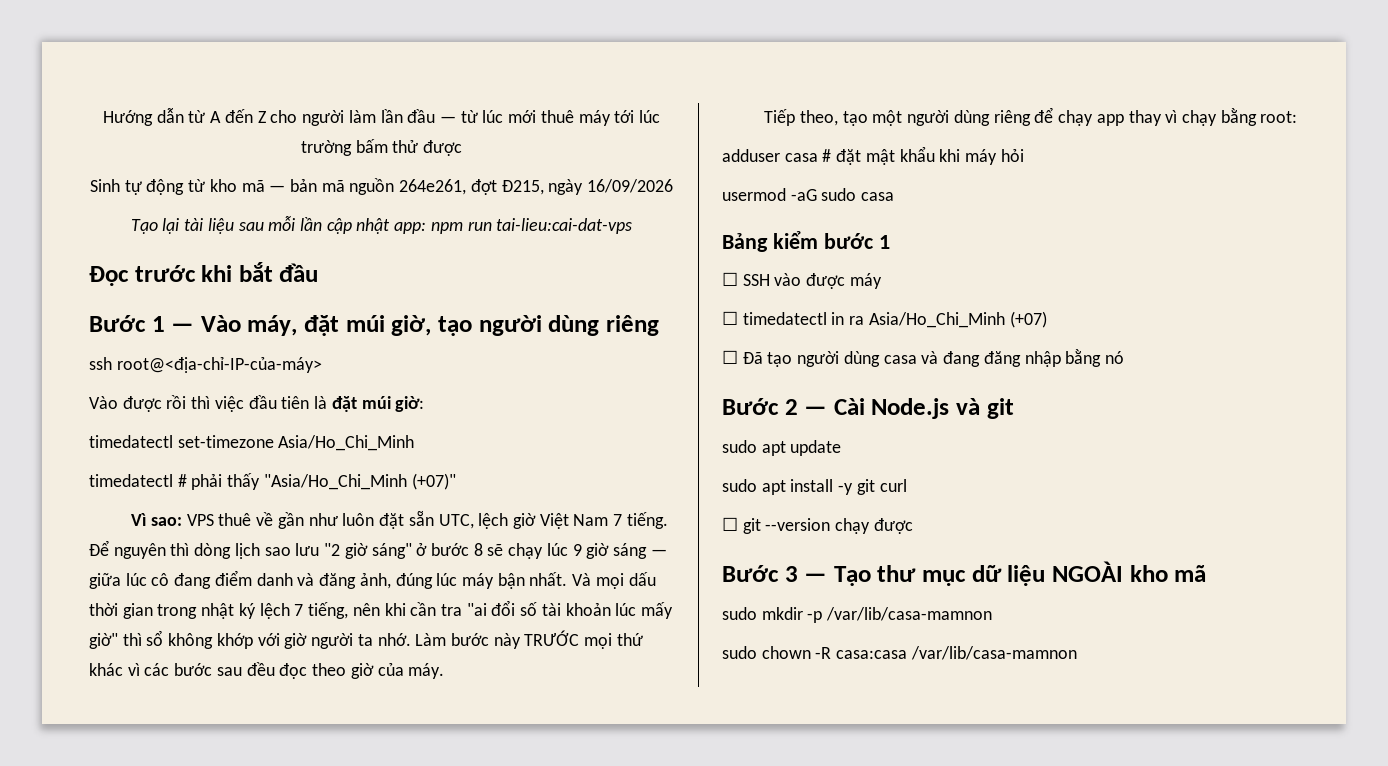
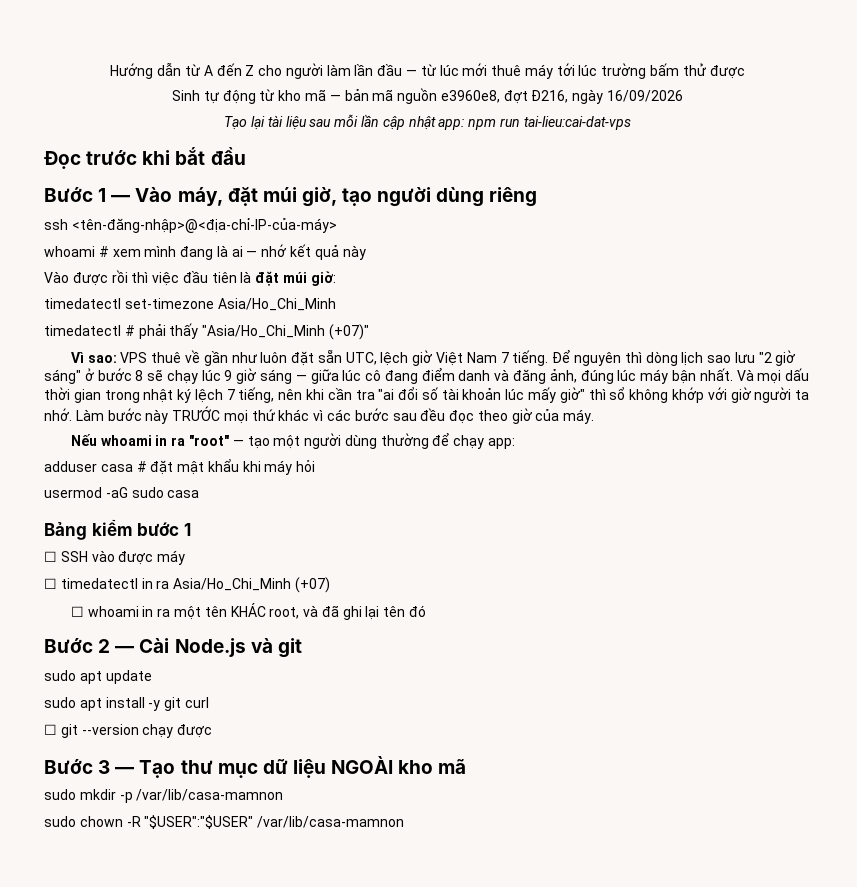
- Sinh tự động từ kho mã — bản mã nguồn 264e261, đợt Đ215, ngày 16/09/2026
+ Sinh tự động từ kho mã — bản mã nguồn e3960e8, đợt Đ216, ngày 16/09/2026
- ssh root@<địa-chỉ-IP-của-máy>
+ ssh <tên-đăng-nhập>@<địa-chỉ-IP-của-máy>
+ whoami # xem mình đang là ai — nhớ kết quả này
- Tiếp theo, tạo một người dùng riêng để chạy app thay vì chạy bằng root:
+ Nếu whoami in ra "root" — tạo một người dùng thường để chạy app:
- ☐ Đã tạo người dùng casa và đang đăng nhập bằng nó
+ ☐ whoami in ra một tên KHÁC root, và đã ghi lại tên đó
- sudo chown -R casa:casa /var/lib/casa-mamnon
+ sudo chown -R "$USER":"$USER" /var/lib/casa-mamnon

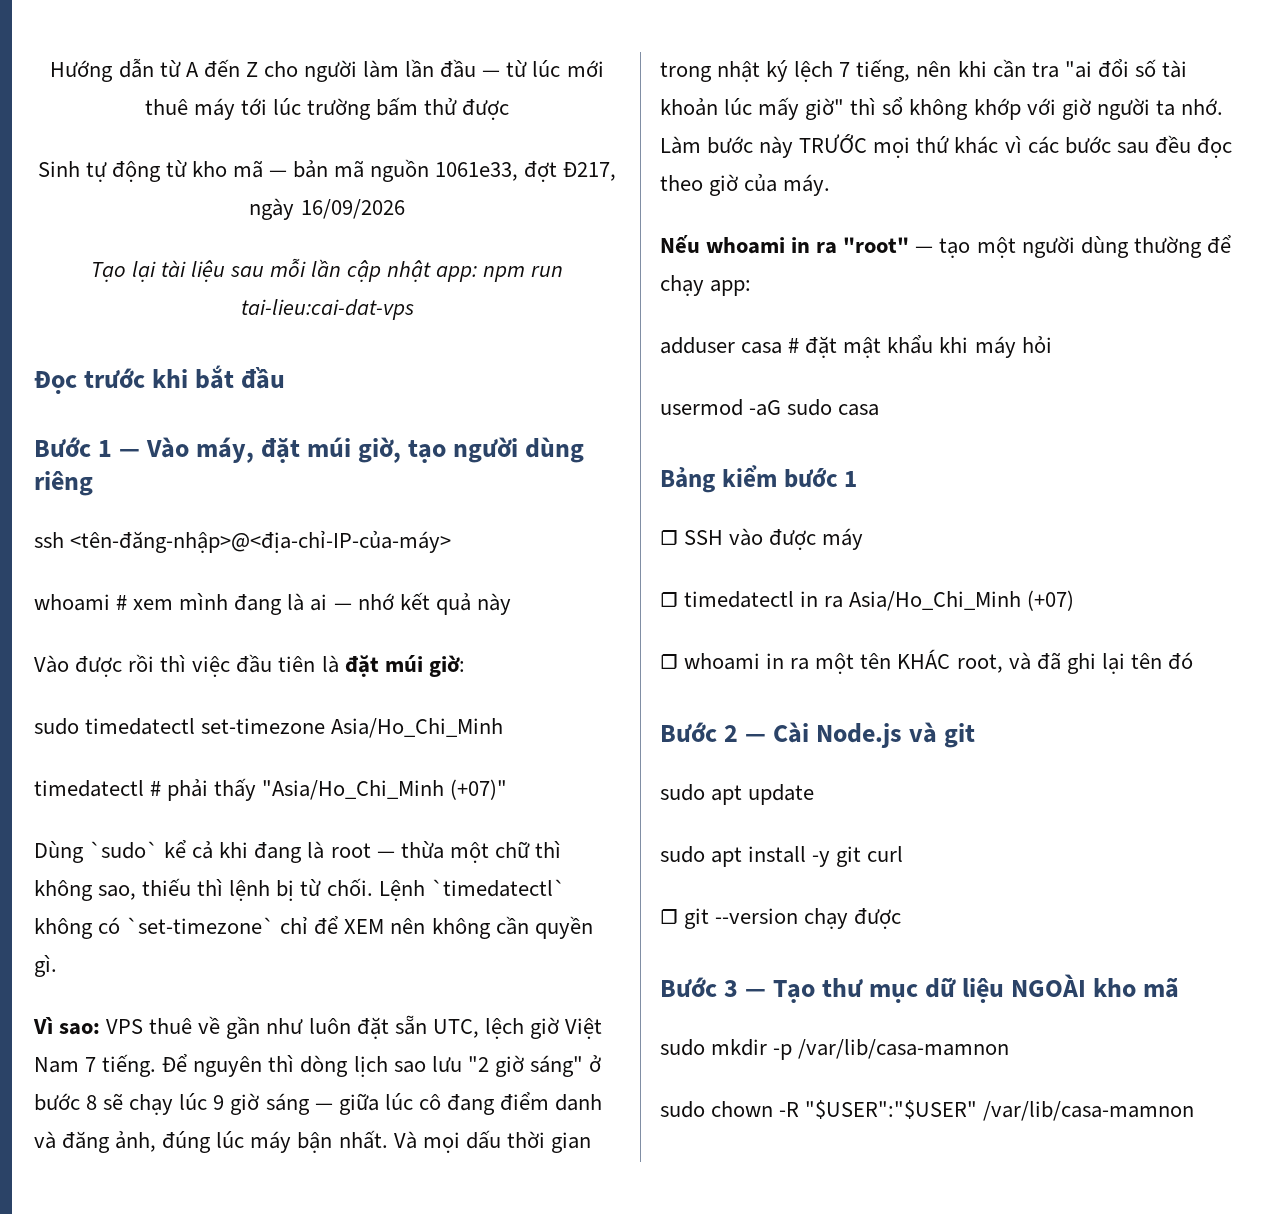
- Sinh tự động từ kho mã — bản mã nguồn e3960e8, đợt Đ216, ngày 16/09/2026
+ Sinh tự động từ kho mã — bản mã nguồn 1061e33, đợt Đ217, ngày 16/09/2026
- timedatectl set-timezone Asia/Ho_Chi_Minh
+ sudo timedatectl set-timezone Asia/Ho_Chi_Minh
+ Dùng `sudo` kể cả khi đang là root — thừa một chữ thì không sao, thiếu thì lệnh bị từ chối. Lệnh `timedatectl` không có `set-timezone` chỉ để XEM nên không cần quyền gì.

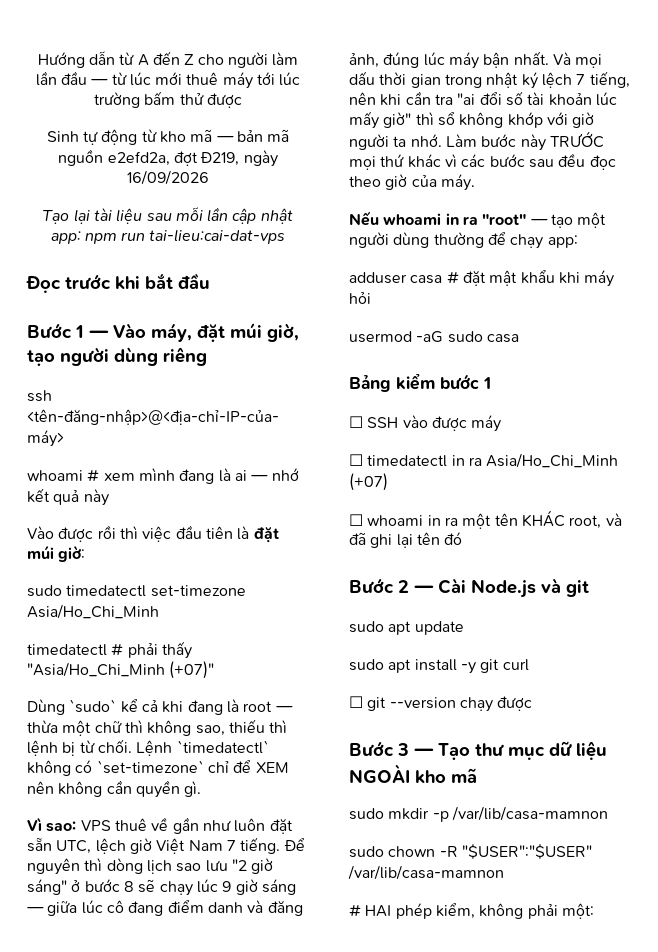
- Sinh tự động từ kho mã — bản mã nguồn 1061e33, đợt Đ217, ngày 16/09/2026
+ Sinh tự động từ kho mã — bản mã nguồn e2efd2a, đợt Đ219, ngày 16/09/2026
+ # HAI phép kiểm, không phải một:

